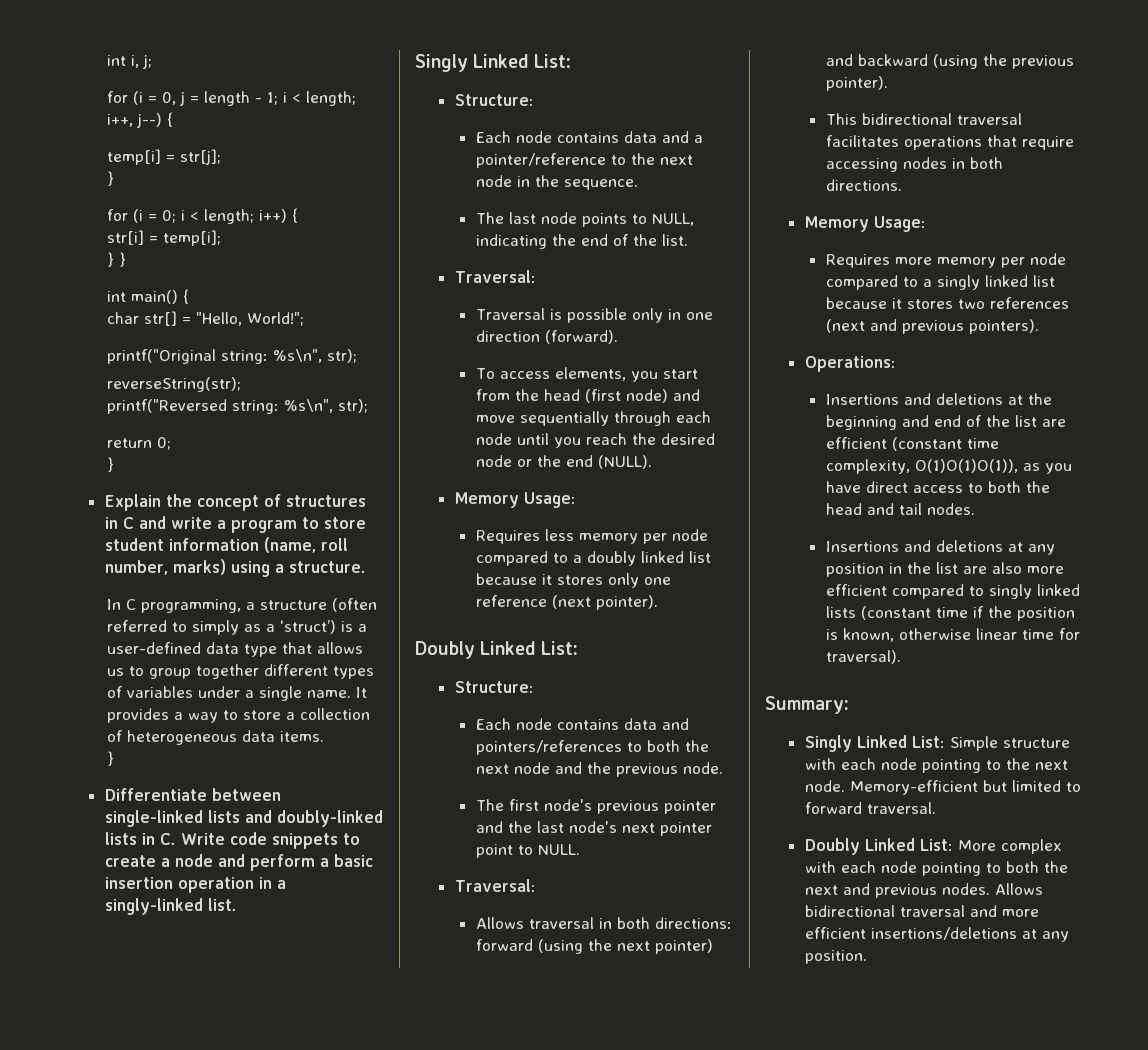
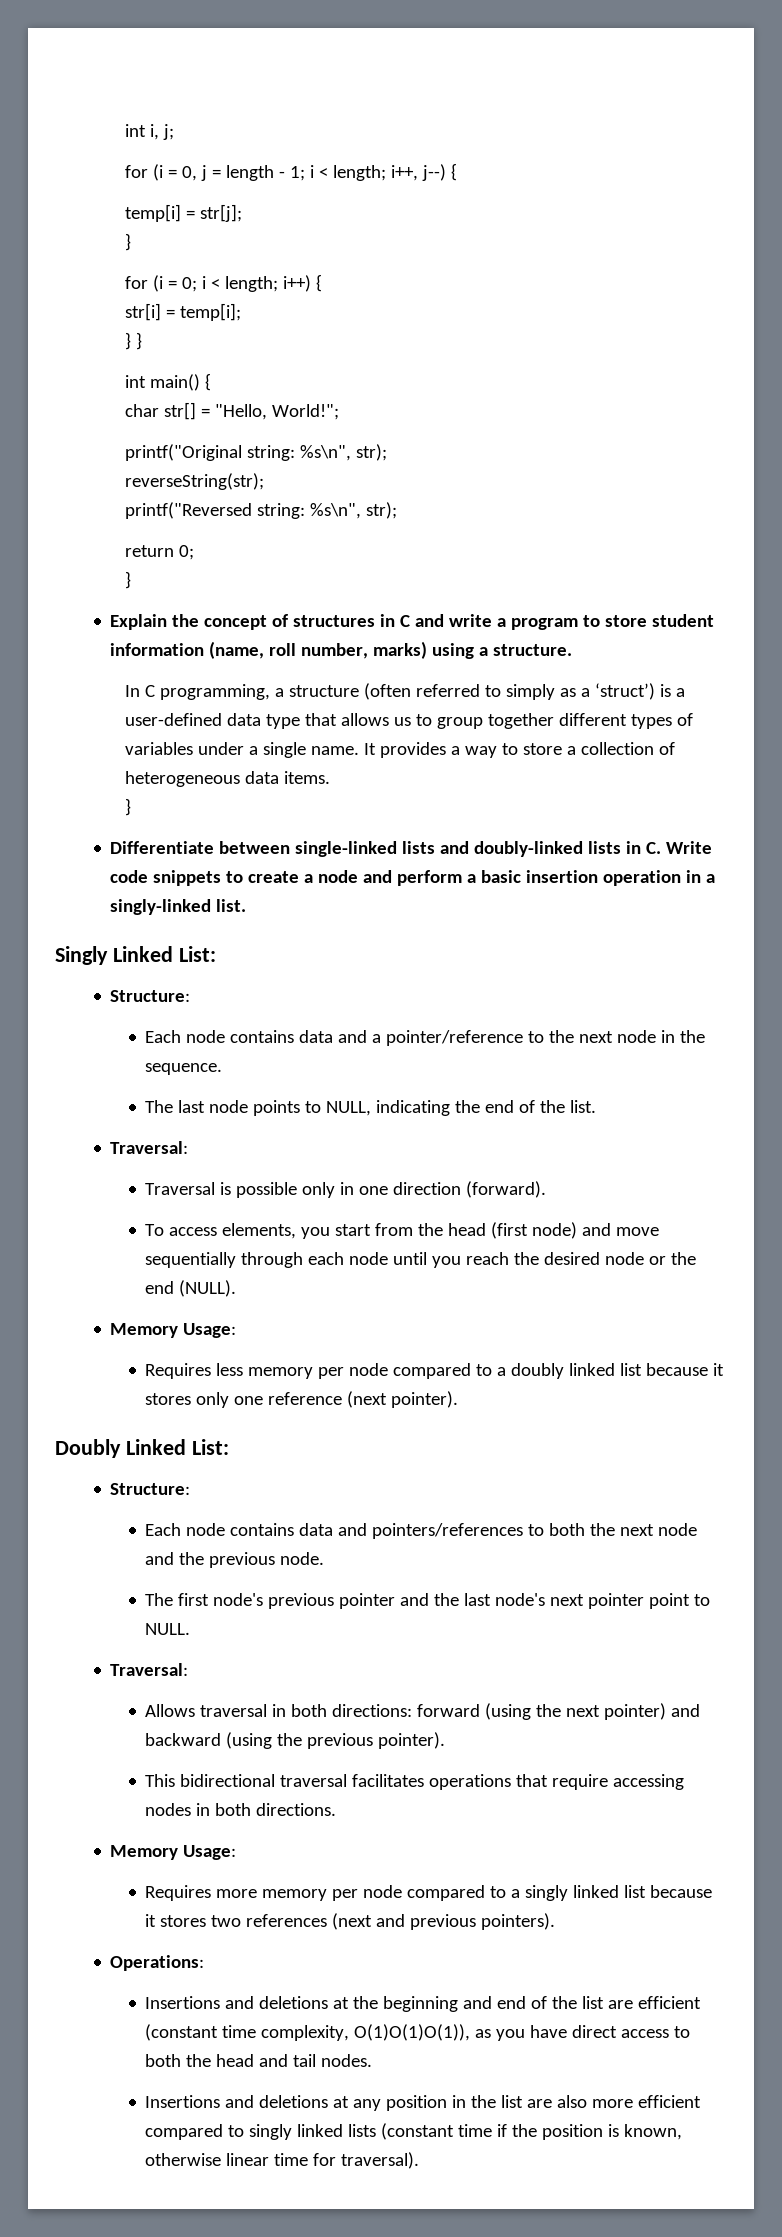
- Summary:
- Singly Linked List: Simple structure with each node pointing to the next node. Memory-efficient but limited to forward traversal.
- Doubly Linked List: More complex with each node pointing to both the next and previous nodes. Allows bidirectional traversal and more efficient insertions/deletions at any position.

